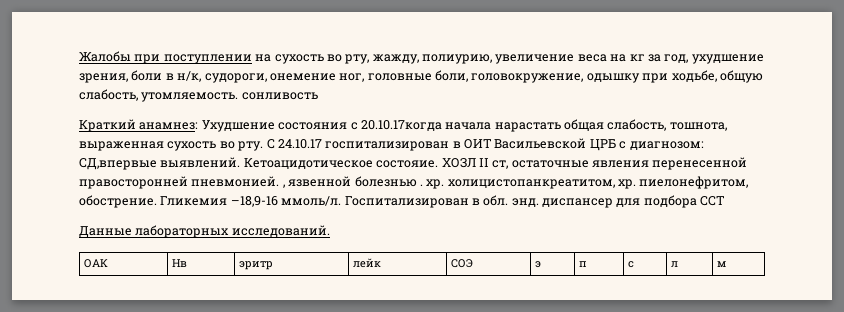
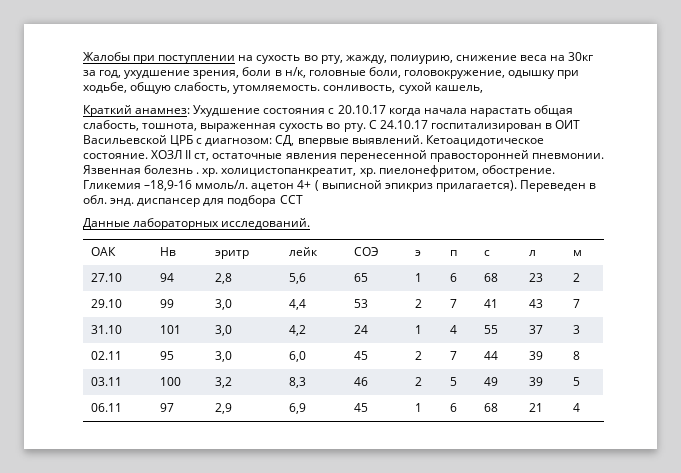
- Жалобы при поступлении на сухость во рту, жажду, полиурию, увеличение веса на кг за год, ухудшение зрения, боли в н/к, судороги, онемение ног, головные боли, головокружение, одышку при ходьбе, общую слабость, утомляемость. сонливость
+ Жалобы при поступлении на сухость во рту, жажду, полиурию, снижение веса на 30кг за год, ухудшение зрения, боли в н/к, головные боли, головокружение, одышку при ходьбе, общую слабость, утомляемость. сонливость, сухой кашель,
- Краткий анамнез: Ухудшение состояния с 20.10.17когда начала нарастать общая слабость, тошнота, выраженная сухость во рту.
+ Краткий анамнез: Ухудшение состояния с 20.10.17 когда начала нарастать общая слабость, тошнота, выраженная сухость во рту.
- С 24.10.17 госпитализирован в ОИТ Васильевской ЦРБ с диагнозом: СД,впервые выявлений.
+ С 24.10.17 госпитализирован в ОИТ Васильевской ЦРБ с диагнозом: СД, впервые выявлений.
- Кетоацидотическое состояие.
+ Кетоацидотическое состояние.
- ХОЗЛ II ст, остаточные явления перенесенной правосторонней пневмонией. , язвенной болезнью . хр. холицистопанкреатитом, хр. пиелонефритом, обострение.
+ ХОЗЛ II ст, остаточные явления перенесенной правосторонней пневмонии. Язвенная болезнь . хр. холицистопанкреатит, хр. пиелонефритом, обострение.
- Гликемия –18,9-16 ммоль/л. Госпитализирован в обл. энд. диспансер для подбора ССТ
+ Гликемия –18,9-16 ммоль/л. ацетон 4+ ( выписной эпикриз прилагается). Переведен в обл. энд. диспансер для подбора ССТ
+ 27.10 | 94 | 2,8 | 5,6 | 65 | 1 | 6 | 68 | 23 | 2
+ 29.10 | 99 | 3,0 | 4,4 | 53 | 2 | 7 | 41 | 43 | 7
+ 31.10 | 101 | 3,0 | 4,2 | 24 | 1 | 4 | 55 | 37 | 3
+ 02.11 | 95 | 3,0 | 6,0 | 45 | 2 | 7 | 44 | 39 | 8
+ 03.11 | 100 | 3,2 | 8,3 | 46 | 2 | 5 | 49 | 39 | 5
+ 06.11 | 97 | 2,9 | 6,9 | 45 | 1 | 6 | 68 | 21 | 4

